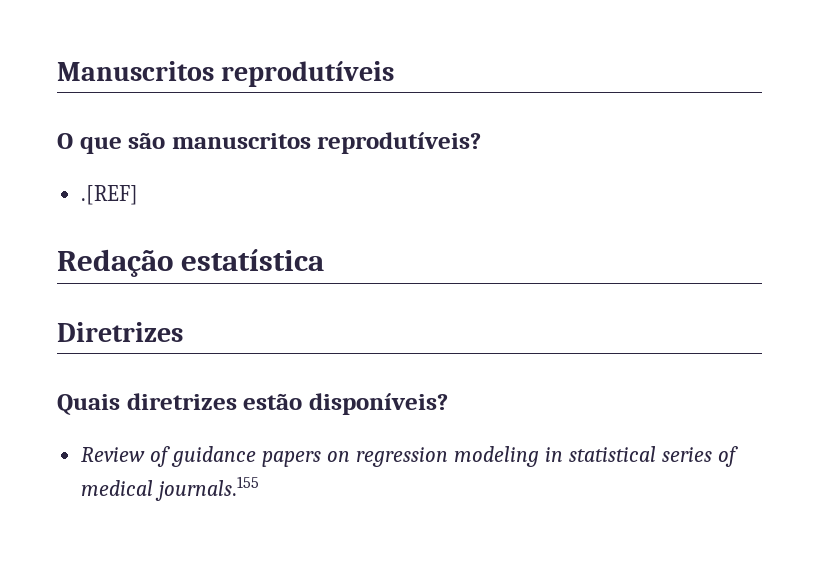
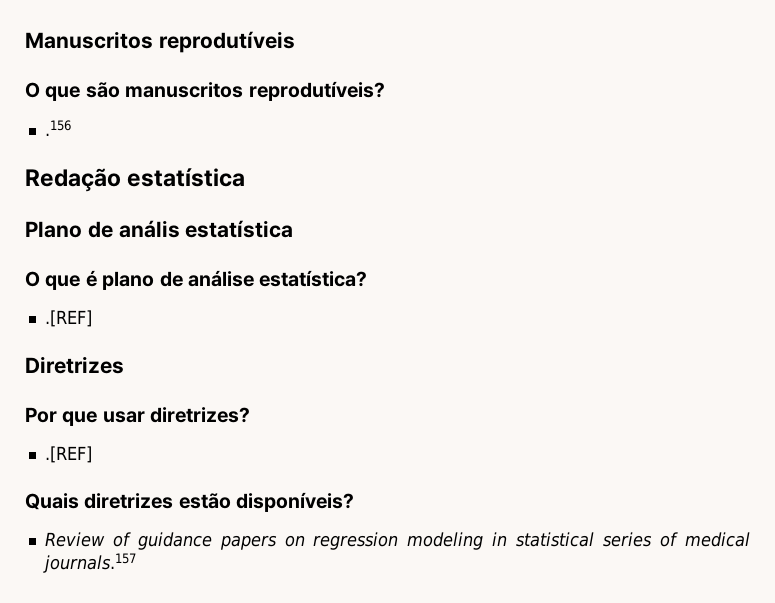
- .[REF]
+ .156
+ Plano de anális estatística
+ O que é plano de análise estatística?
+ .[REF]
  Diretrizes
+ Por que usar diretrizes?
+ .[REF]
- Review of guidance papers on regression modeling in statistical series of medical journals.155
+ Review of guidance papers on regression modeling in statistical series of medical journals.157

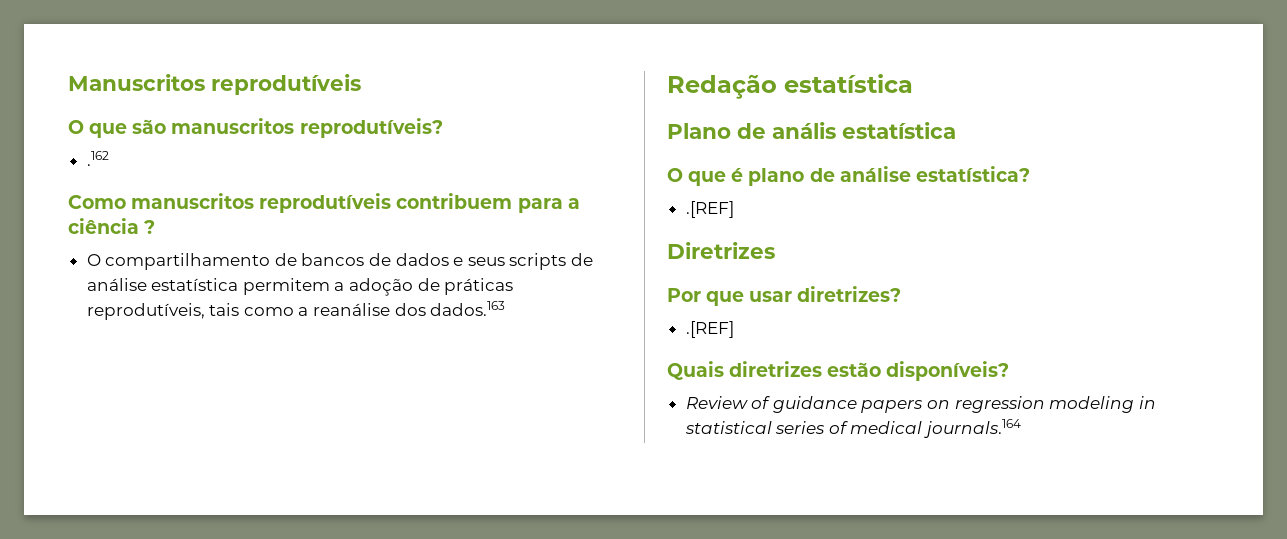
- .156
+ .162
+ Como manuscritos reprodutíveis contribuem para a ciência ?
+ O compartilhamento de bancos de dados e seus scripts de análise estatística permitem a adoção de práticas reprodutíveis, tais como a reanálise dos dados.163
- Review of guidance papers on regression modeling in statistical series of medical journals.157
+ Review of guidance papers on regression modeling in statistical series of medical journals.164

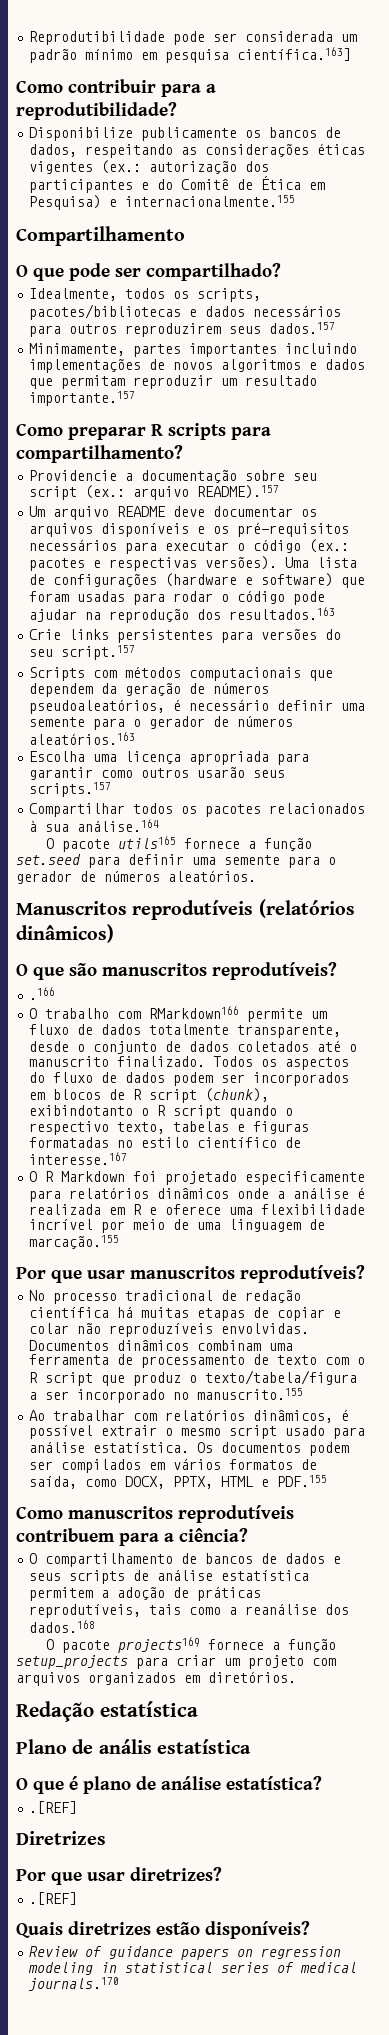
+ Reprodutibilidade pode ser considerada um padrão mínimo em pesquisa científica.163]
+ Como contribuir para a reprodutibilidade?
+ Disponibilize publicamente os bancos de dados, respeitando as considerações éticas vigentes (ex.: autorização dos participantes e do Comitê de Ética em Pesquisa) e internacionalmente.155
+ Compartilhamento
+ O que pode ser compartilhado?
+ Idealmente, todos os scripts, pacotes/bibliotecas e dados necessários para outros reproduzirem seus dados.157
+ Minimamente, partes importantes incluindo implementações de novos algoritmos e dados que permitam reproduzir um resultado importante.157
+ Como preparar R scripts para compartilhamento?
+ Providencie a documentação sobre seu script (ex.: arquivo README).157
+ Um arquivo README deve documentar os arquivos disponíveis e os pré-requisitos necessários para executar o código (ex.: pacotes e respectivas versões). Uma lista de configurações (hardware e software) que foram usadas para rodar o código pode ajudar na reprodução dos resultados.163
+ Crie links persistentes para versões do seu script.157
+ Scripts com métodos computacionais que dependem da geração de números pseudoaleatórios, é necessário definir uma semente para o gerador de números aleatórios.163
+ Escolha uma licença apropriada para garantir como outros usarão seus scripts.157
+ Compartilhar todos os pacotes relacionados à sua análise.164
+ O pacote utils165 fornece a função set.seed para definir uma semente para o gerador de números aleatórios.
- Manuscritos reprodutíveis
+ Manuscritos reprodutíveis (relatórios dinâmicos)
- .162
+ .166
+ O trabalho com RMarkdown166 permite um fluxo de dados totalmente transparente, desde o conjunto de dados coletados até o manuscrito finalizado. Todos os aspectos do fluxo de dados podem ser incorporados em blocos de R script (chunk), exibindotanto o R script quando o respectivo texto, tabelas e figuras formatadas no estilo científico de interesse.167
+ O R Markdown foi projetado especificamente para relatórios dinâmicos onde a análise é realizada em R e oferece uma flexibilidade incrível por meio de uma linguagem de marcação.155
+ Por que usar manuscritos reprodutíveis?
+ No processo tradicional de redação científica há muitas etapas de copiar e colar não reproduzíveis envolvidas. Documentos dinâmicos combinam uma ferramenta de processamento de texto com o R script que produz o texto/tabela/figura a ser incorporado no manuscrito.155
+ Ao trabalhar com relatórios dinâmicos, é possível extrair o mesmo script usado para análise estatística. Os documentos podem ser compilados em vários formatos de saída, como DOCX, PPTX, HTML e PDF.155
- Como manuscritos reprodutíveis contribuem para a ciência ?
+ Como manuscritos reprodutíveis contribuem para a ciência?
- O compartilhamento de bancos de dados e seus scripts de análise estatística permitem a adoção de práticas reprodutíveis, tais como a reanálise dos dados.163
+ O compartilhamento de bancos de dados e seus scripts de análise estatística permitem a adoção de práticas reprodutíveis, tais como a reanálise dos dados.168
+ O pacote projects169 fornece a função setup_projects para criar um projeto com arquivos organizados em diretórios.
- Review of guidance papers on regression modeling in statistical series of medical journals.164
+ Review of guidance papers on regression modeling in statistical series of medical journals.170

